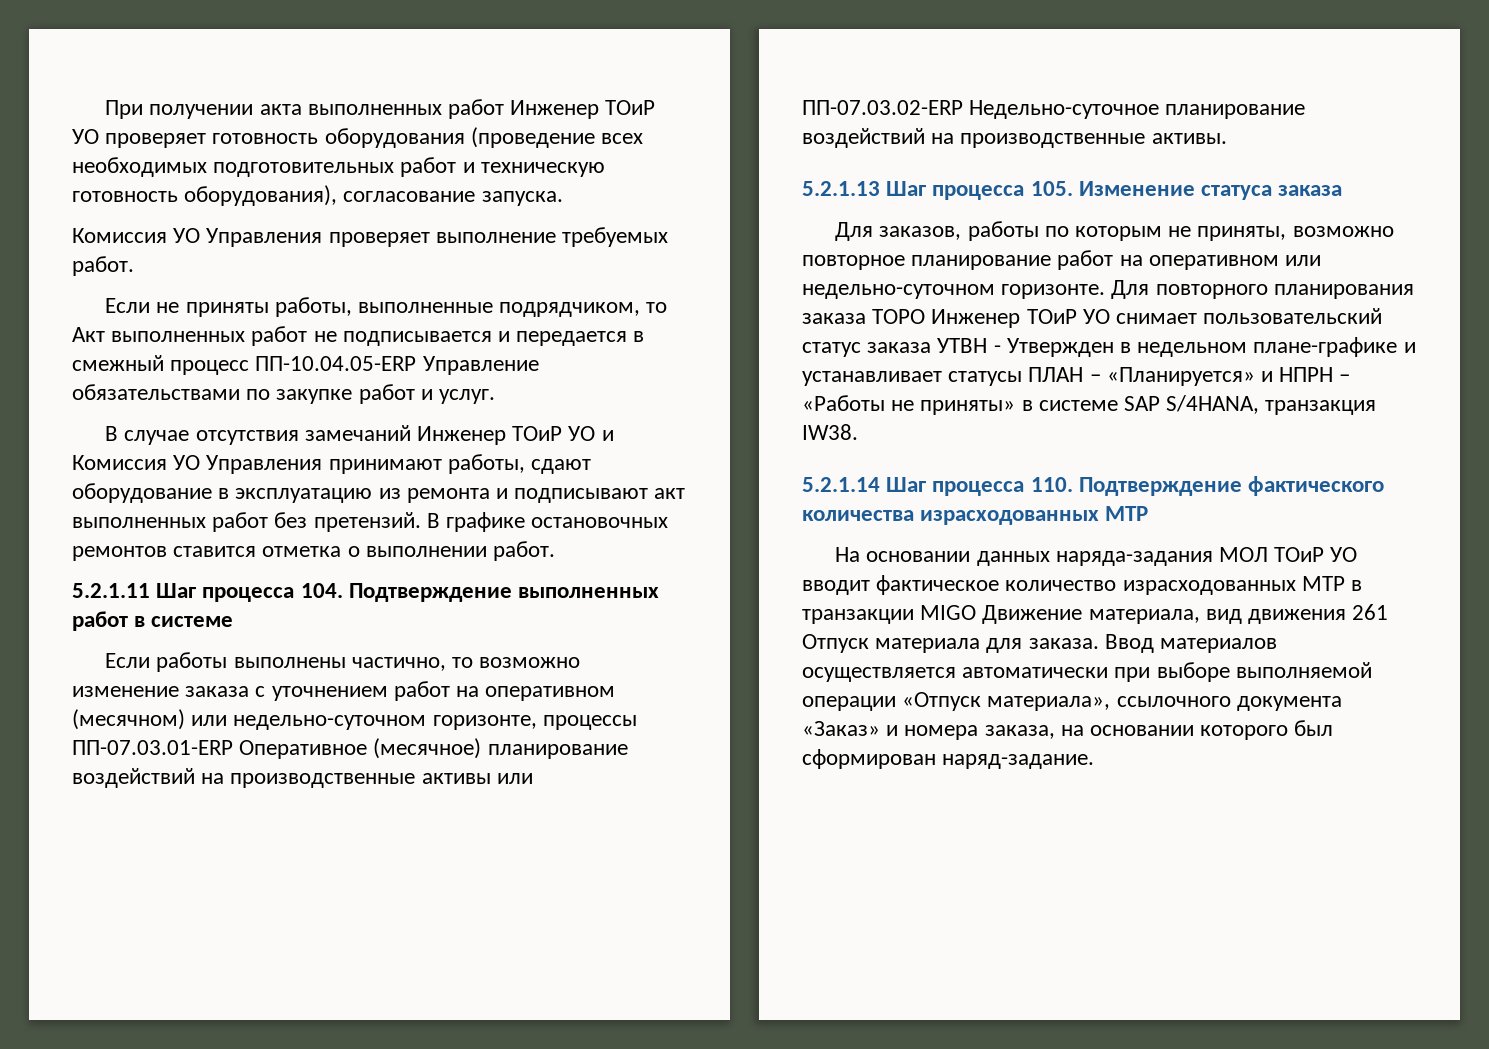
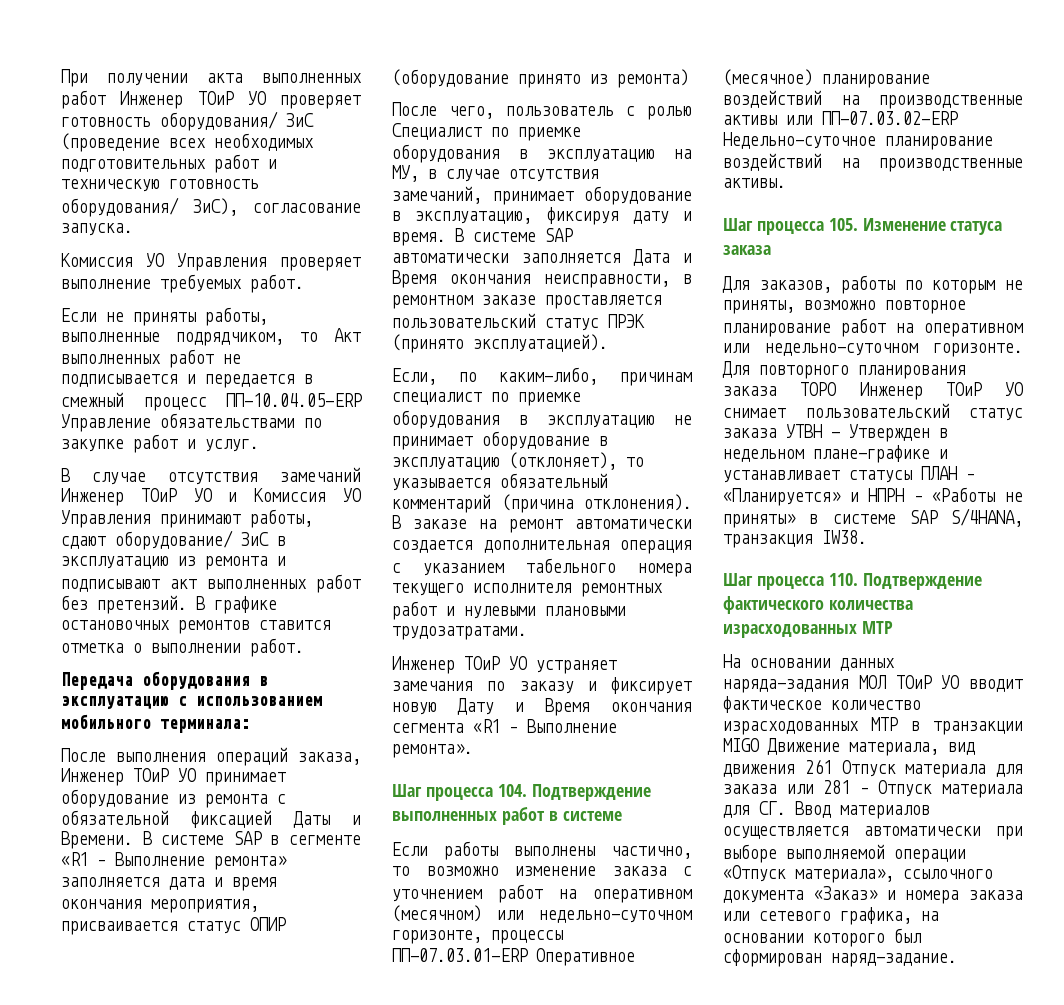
- При получении акта выполненных работ Инженер ТОиР УО проверяет готовность оборудования (проведение всех необходимых подготовительных работ и техническую готовность оборудования), согласование запуска.
+ При получении акта выполненных работ Инженер ТОиР УО проверяет готовность оборудования/ ЗиС (проведение всех необходимых подготовительных работ и техническую готовность оборудования/ ЗиС), согласование запуска.
- В случае отсутствия замечаний Инженер ТОиР УО и Комиссия УО Управления принимают работы, сдают оборудование в эксплуатацию из ремонта и подписывают акт выполненных работ без претензий.
+ В случае отсутствия замечаний Инженер ТОиР УО и Комиссия УО Управления принимают работы, сдают оборудование/ ЗиС в эксплуатацию из ремонта и подписывают акт выполненных работ без претензий.
- 5.2.1.11 Шаг процесса 104. Подтверждение выполненных работ в системе
+ Передача оборудования в эксплуатацию с использованием мобильного терминала:
+ После выполнения операций заказа, Инженер ТОиР УО принимает оборудование из ремонта с обязательной фиксацией Даты и Времени. В системе SAP в сегменте «R1 – Выполнение ремонта» заполняется дата и время окончания мероприятия, присваивается статус ОПИР (оборудование принято из ремонта)
+ После чего, пользователь с ролью Специалист по приемке оборудования в эксплуатацию на МУ, в случае отсутствия замечаний, принимает оборудование в эксплуатацию, фиксируя дату и время. В системе SAP автоматически заполняется Дата и Время окончания неисправности, в ремонтном заказе проставляется пользовательский статус ПРЭК (принято эксплуатацией).
+ Если, по каким-либо, причинам специалист по приемке оборудования в эксплуатацию не принимает оборудование в эксплуатацию (отклоняет), то указывается обязательный комментарий (причина отклонения). В заказе на ремонт автоматически создается дополнительная операция с указанием табельного номера текущего исполнителя ремонтных работ и нулевыми плановыми трудозатратами.
+ Инженер ТОиР УО устраняет замечания по заказу и фиксирует новую Дату и Время окончания сегмента «R1 – Выполнение ремонта».
+ Шаг процесса 104. Подтверждение выполненных работ в системе
- 5.2.1.13 Шаг процесса 105. Изменение статуса заказа
+ Шаг процесса 105. Изменение статуса заказа
- 5.2.1.14 Шаг процесса 110. Подтверждение фактического количества израсходованных МТР
+ Шаг процесса 110. Подтверждение фактического количества израсходованных МТР
- На основании данных наряда-задания МОЛ ТОиР УО вводит фактическое количество израсходованных МТР в транзакции MIGO Движение материала, вид движения 261 Отпуск материала для заказа. Ввод материалов осуществляется автоматически при выборе выполняемой операции «Отпуск материала», ссылочного документа «Заказ» и номера заказа, на основании которого был сформирован наряд-задание.
+ На основании данных наряда-задания МОЛ ТОиР УО вводит фактическое количество израсходованных МТР в транзакции MIGO Движение материала, вид движения 261 Отпуск материала для заказа или 281 – Отпуск материала для СГ. Ввод материалов осуществляется автоматически при выборе выполняемой операции «Отпуск материала», ссылочного документа «Заказ» и номера заказа или сетевого графика, на основании которого был сформирован наряд-задание.

